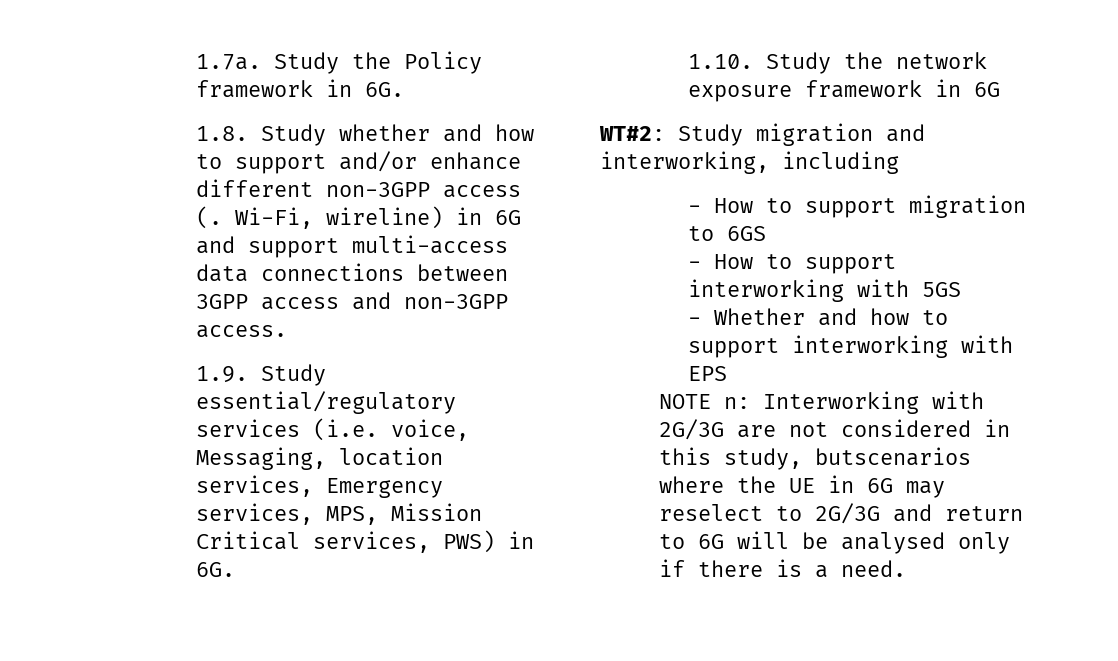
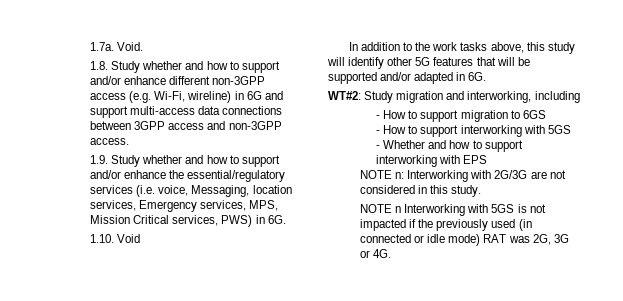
- 1.7a. Study the Policy framework in 6G.
+ 1.7a. Void.
- 1.8. Study whether and how to support and/or enhance different non-3GPP access (. Wi-Fi, wireline) in 6G and support multi-access data connections between 3GPP access and non-3GPP access.
+ 1.8. Study whether and how to support and/or enhance different non-3GPP access (e.g. Wi-Fi, wireline) in 6G and support multi-access data connections between 3GPP access and non-3GPP access.
- 1.9. Study essential/regulatory services (i.e. voice, Messaging, location services, Emergency services, MPS, Mission Critical services, PWS) in 6G.
+ 1.9. Study whether and how to support and/or enhance the essential/regulatory services (i.e. voice, Messaging, location services, Emergency services, MPS, Mission Critical services, PWS) in 6G.
- 1.10. Study the network exposure framework in 6G
+ 1.10. Void
+ In addition to the work tasks above, this study will identify other 5G features that will be supported and/or adapted in 6G.
- NOTE n: Interworking with 2G/3G are not considered in this study, butscenarios where the UE in 6G may reselect to 2G/3G and return to 6G will be analysed only if there is a need.
+ NOTE n: Interworking with 2G/3G are not considered in this study.
+ NOTE n Interworking with 5GS is not impacted if the previously used (in connected or idle mode) RAT was 2G, 3G or 4G.

